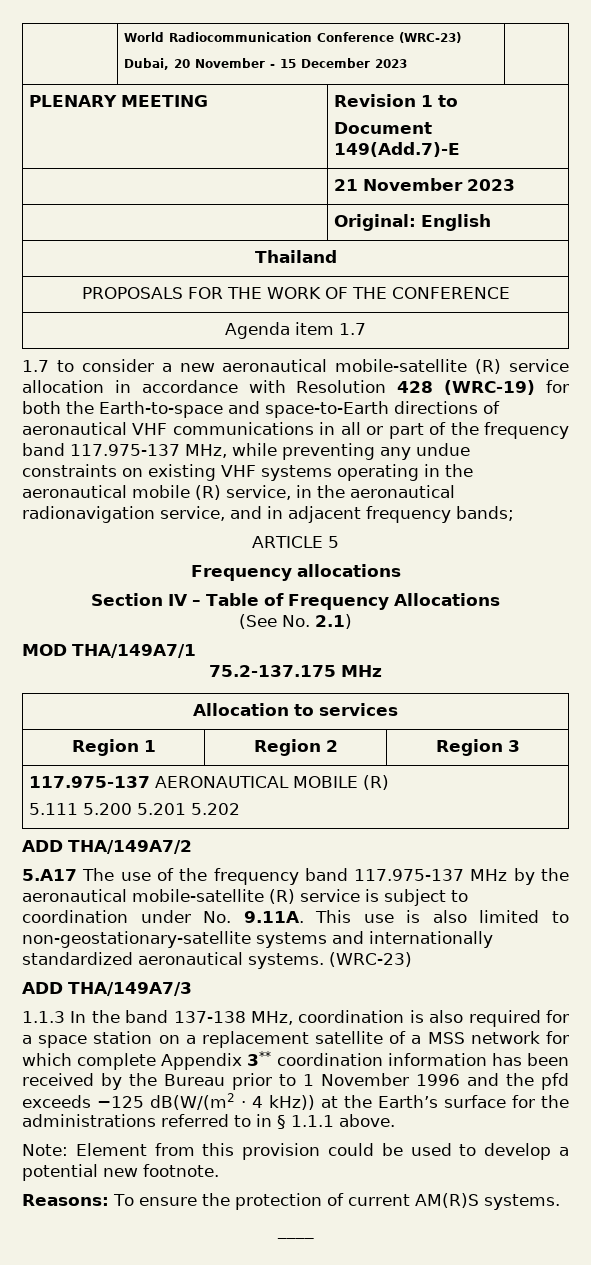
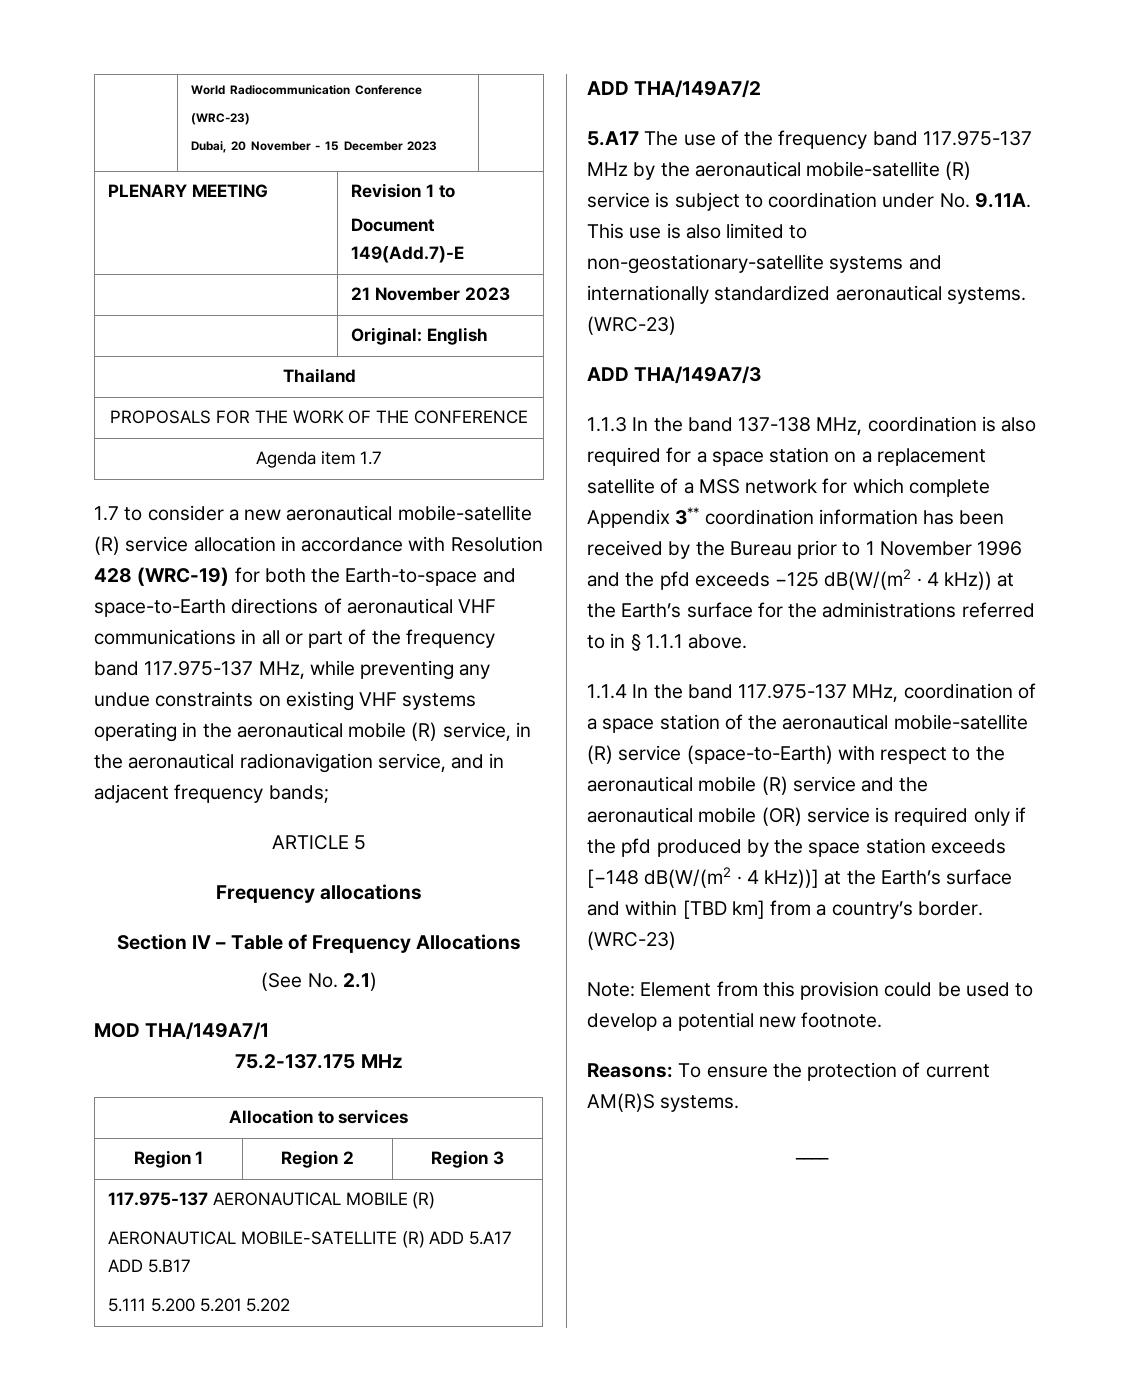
  117.975-137 AERONAUTICAL MOBILE (R)
+ AERONAUTICAL MOBILE-SATELLITE (R) ADD 5.A17 ADD 5.B17
+ 1.1.4 In the band 117.975-137 MHz, coordination of a space station of the aeronautical mobile-satellite (R) service (space-to-Earth) with respect to the aeronautical mobile (R) service and the aeronautical mobile (OR) service is required only if the pfd produced by the space station exceeds [−148 dB(W/(m2 · 4 kHz))] at the Earth’s surface and within [TBD km] from a country’s border. (WRC-23)

